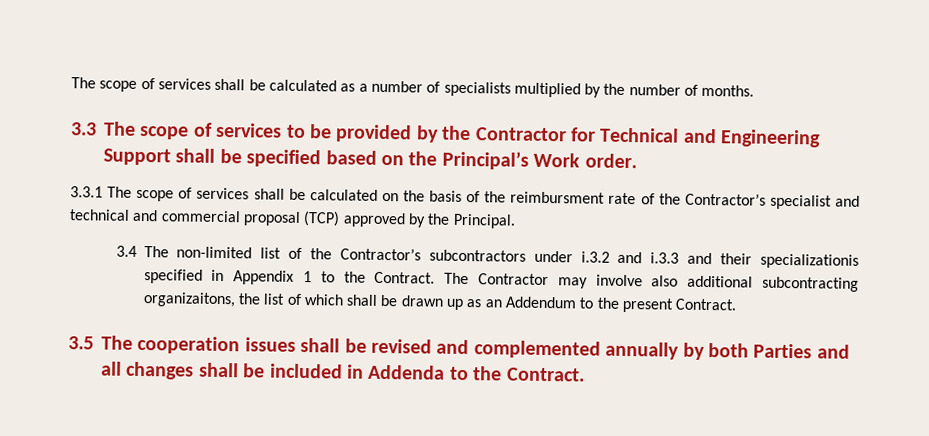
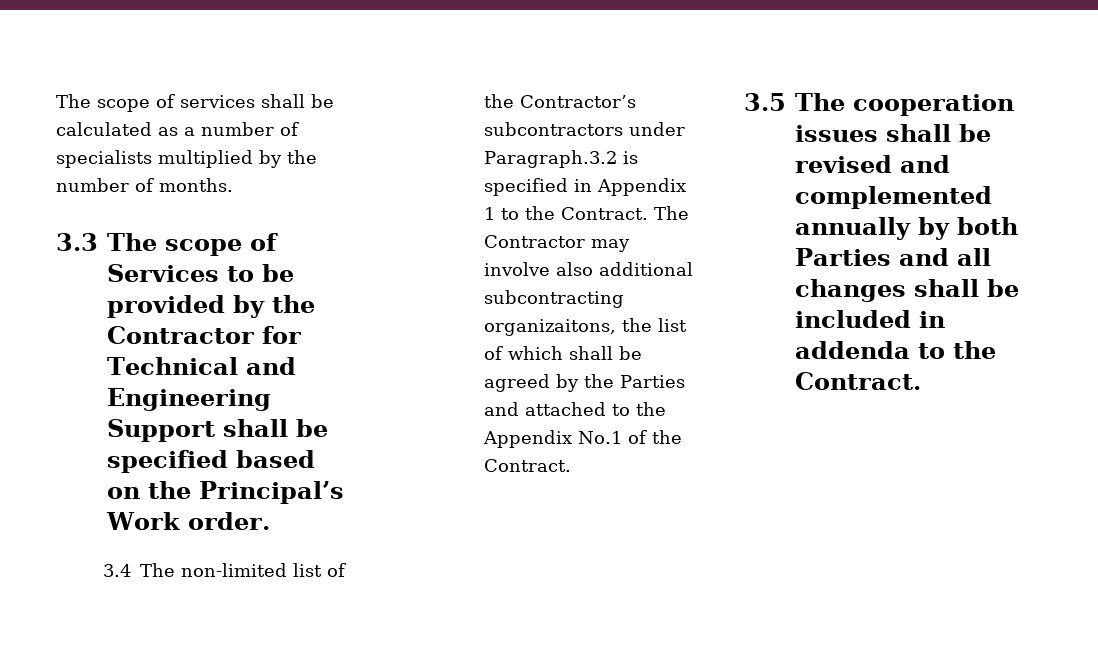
- 3.3 The scope of services to be provided by the Contractor for Technical and Engineering Support shall be specified based on the Principal’s Work order.
+ 3.3 The scope of Services to be provided by the Contractor for Technical and Engineering Support shall be specified based on the Principal’s Work order.
- 3.3.1 The scope of services shall be calculated on the basis of the reimbursment rate of the Contractor’s specialist and technical and commercial proposal (TCP) approved by the Principal.
- 3.4 The non-limited list of the Contractor’s subcontractors under i.3.2 and i.3.3 and their specializationis specified in Appendix 1 to the Contract.
+ 3.4 The non-limited list of the Contractor’s subcontractors under Paragraph.3.2 is specified in Appendix 1 to the Contract.
- The Contractor may involve also additional subcontracting organizaitons, the list of which shall be drawn up as an Addendum to the present Contract.
+ The Contractor may involve also additional subcontracting organizaitons, the list of which shall be agreed by the Parties and attached to the Appendix No.1 of the Contract.
- 3.5 The cooperation issues shall be revised and complemented annually by both Parties and all changes shall be included in Addenda to the Contract.
+ 3.5 The cooperation issues shall be revised and complemented annually by both Parties and all changes shall be included in addenda to the Contract.

